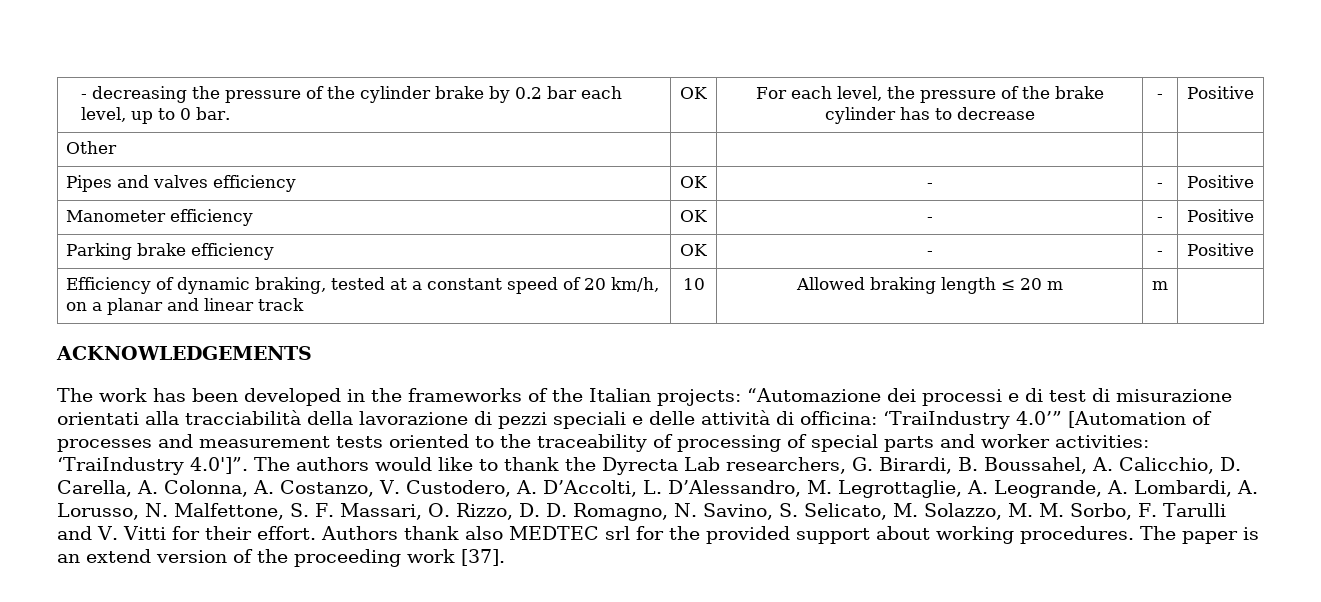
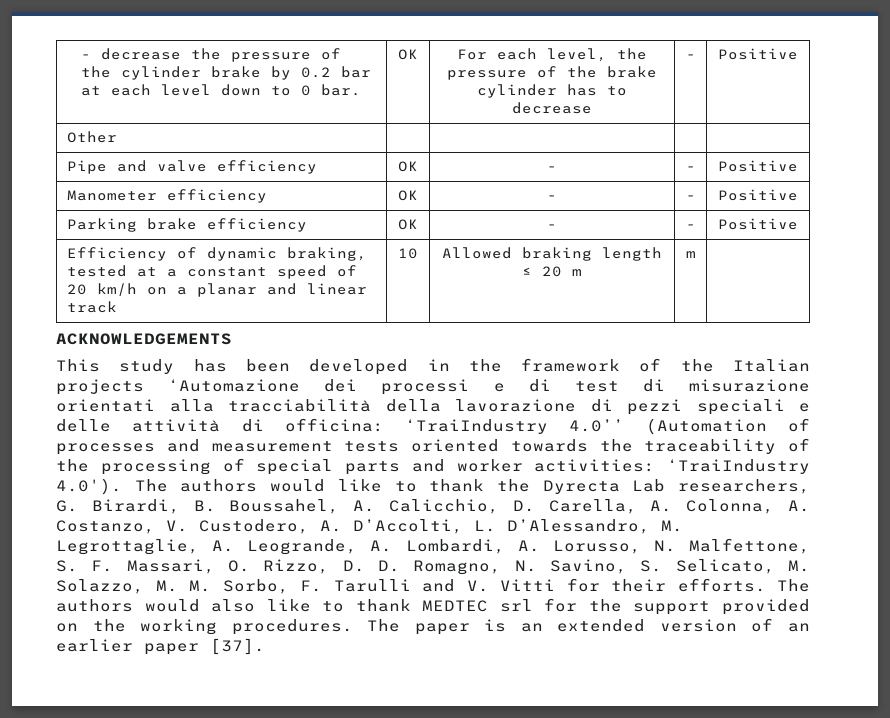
- - decreasing the pressure of the cylinder brake by 0.2 bar each level, up to 0 bar. | OK | For each level, the pressure of the brake cylinder has to decrease | - | Positive
+ - decrease the pressure of the cylinder brake by 0.2 bar at each level down to 0 bar. | OK | For each level, the pressure of the brake cylinder has to decrease | - | Positive
- Pipes and valves efficiency | OK | - | - | Positive
+ Pipe and valve efficiency | OK | - | - | Positive
- Efficiency of dynamic braking, tested at a constant speed of 20 km/h, on a planar and linear track | 10 | Allowed braking length ≤ 20 m | m |
+ Efficiency of dynamic braking, tested at a constant speed of 20 km/h on a planar and linear track | 10 | Allowed braking length ≤ 20 m | m |
- The work has been developed in the frameworks of the Italian projects: “Automazione dei processi e di test di misurazione orientati alla tracciabilità della lavorazione di pezzi speciali e delle attività di officina:
+ This study has been developed in the framework of the Italian projects ‘Automazione dei processi e di test di misurazione orientati alla tracciabilità della lavorazione di pezzi speciali e delle attività di officina:
- ‘TraiIndustry 4.0’” [Automation of processes and measurement tests oriented to the traceability of processing of special parts and worker activities:
+ ‘TraiIndustry 4.0’’ (Automation of processes and measurement tests oriented towards the traceability of the processing of special parts and worker activities:
- ‘TraiIndustry 4.0']”. The authors would like to thank the Dyrecta Lab researchers, G. Birardi, B. Boussahel, A. Calicchio, D. Carella, A. Colonna, A. Costanzo, V. Custodero, A. D’Accolti, L. D’Alessandro, M. Legrottaglie, A. Leogrande, A. Lombardi, A. Lorusso, N. Malfettone, S. F. Massari, O. Rizzo, D. D. Romagno, N. Savino, S. Selicato, M. Solazzo, M. M. Sorbo, F. Tarulli and V. Vitti for their effort. Authors thank also MEDTEC srl for the provided support about working procedures.
+ ‘TraiIndustry 4.0'). The authors would like to thank the Dyrecta Lab researchers, G. Birardi, B. Boussahel, A. Calicchio, D. Carella, A. Colonna, A. Costanzo, V. Custodero, A. D’Accolti, L. D’Alessandro, M. Legrottaglie, A. Leogrande, A. Lombardi, A. Lorusso, N. Malfettone, S. F. Massari, O. Rizzo, D. D. Romagno, N. Savino, S. Selicato, M. Solazzo, M. M. Sorbo, F. Tarulli and V. Vitti for their efforts. The authors would also like to thank MEDTEC srl for the support provided on the working procedures.
- The paper is an extend version of the proceeding work [37].
+ The paper is an extended version of an earlier paper [37].

